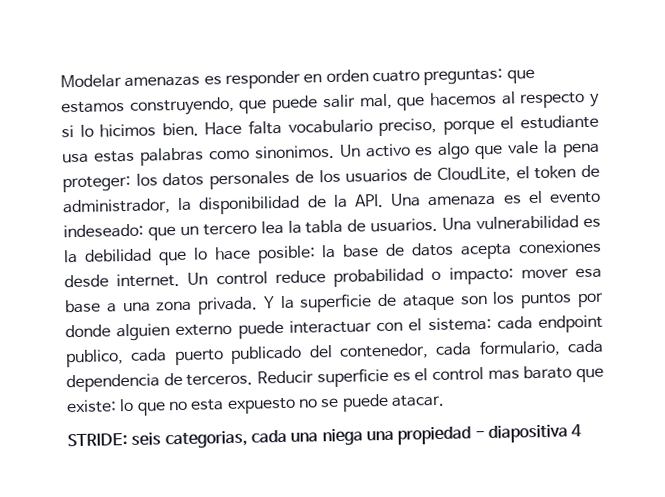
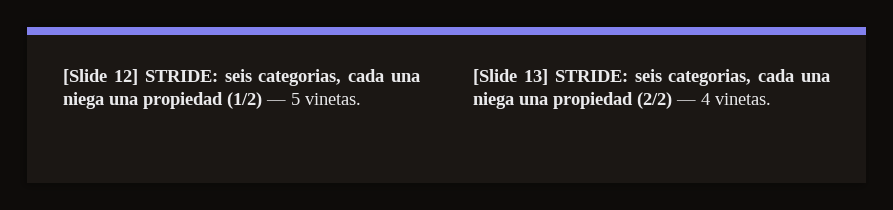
- Modelar amenazas es responder en orden cuatro preguntas: que estamos construyendo, que puede salir mal, que hacemos al respecto y si lo hicimos bien. Hace falta vocabulario preciso, porque el estudiante usa estas palabras como sinonimos. Un activo es algo que vale la pena proteger: los datos personales de los usuarios de CloudLite, el token de administrador, la disponibilidad de la API. Una amenaza es el evento indeseado: que un tercero lea la tabla de usuarios. Una vulnerabilidad es la debilidad que lo hace posible: la base de datos acepta conexiones desde internet. Un control reduce probabilidad o impacto: mover esa base a una zona privada. Y la superficie de ataque son los puntos por donde alguien externo puede interactuar con el sistema: cada endpoint publico, cada puerto publicado del contenedor, cada formulario, cada dependencia de terceros. Reducir superficie es el control mas barato que existe: lo que no esta expuesto no se puede atacar.
- STRIDE: seis categorias, cada una niega una propiedad - diapositiva 4
+ [Slide 12] STRIDE: seis categorias, cada una niega una propiedad (1/2) — 5 vinetas.
+ [Slide 13] STRIDE: seis categorias, cada una niega una propiedad (2/2) — 4 vinetas.

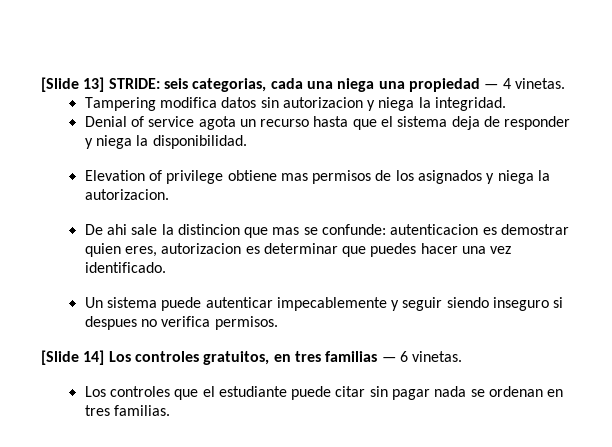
- [Slide 12] STRIDE: seis categorias, cada una niega una propiedad (1/2) — 5 vinetas.
- [Slide 13] STRIDE: seis categorias, cada una niega una propiedad (2/2) — 4 vinetas.
+ [Slide 13] STRIDE: seis categorias, cada una niega una propiedad — 4 vinetas.
+ Tampering modifica datos sin autorizacion y niega la integridad.
+ Denial of service agota un recurso hasta que el sistema deja de responder y niega la disponibilidad.
+ Elevation of privilege obtiene mas permisos de los asignados y niega la autorizacion.
+ De ahi sale la distincion que mas se confunde: autenticacion es demostrar quien eres, autorizacion es determinar que puedes hacer una vez identificado.
+ Un sistema puede autenticar impecablemente y seguir siendo inseguro si despues no verifica permisos.
+ [Slide 14] Los controles gratuitos, en tres familias — 6 vinetas.
+ Los controles que el estudiante puede citar sin pagar nada se ordenan en tres familias.

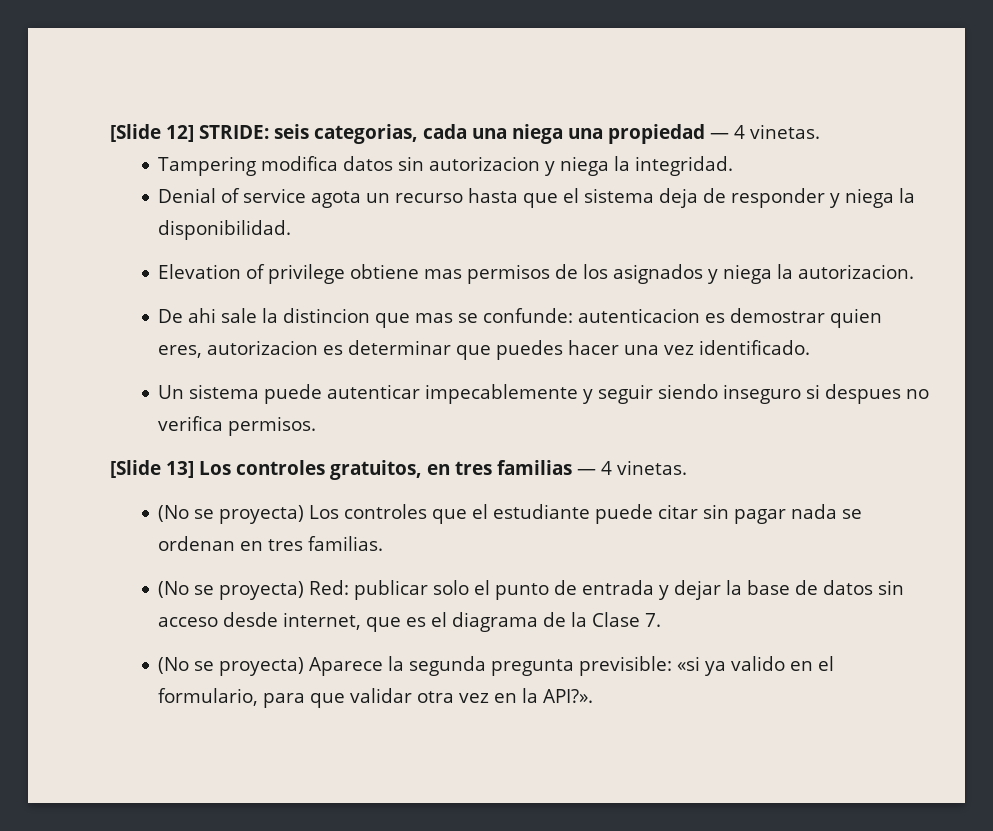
- [Slide 13] STRIDE: seis categorias, cada una niega una propiedad — 4 vinetas.
+ [Slide 12] STRIDE: seis categorias, cada una niega una propiedad — 4 vinetas.
- [Slide 14] Los controles gratuitos, en tres familias — 6 vinetas.
- Los controles que el estudiante puede citar sin pagar nada se ordenan en tres familias.
+ [Slide 13] Los controles gratuitos, en tres familias — 4 vinetas.
+ (No se proyecta) Los controles que el estudiante puede citar sin pagar nada se ordenan en tres familias.
+ (No se proyecta) Red: publicar solo el punto de entrada y dejar la base de datos sin acceso desde internet, que es el diagrama de la Clase 7.
+ (No se proyecta) Aparece la segunda pregunta previsible: «si ya valido en el formulario, para que validar otra vez en la API?».

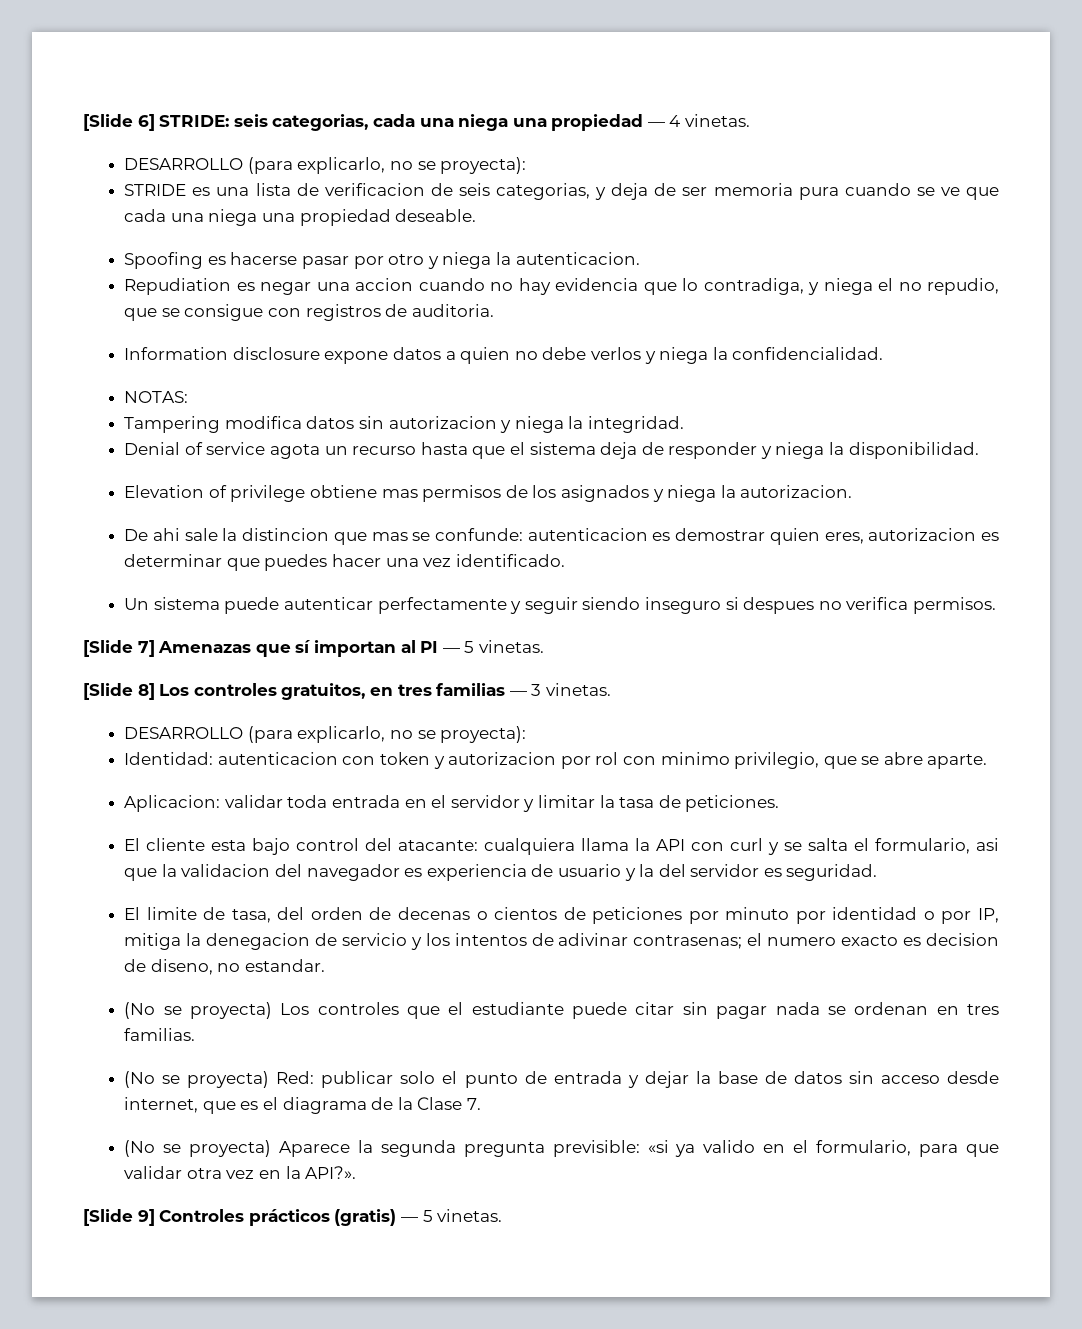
- [Slide 12] STRIDE: seis categorias, cada una niega una propiedad — 4 vinetas.
+ [Slide 6] STRIDE: seis categorias, cada una niega una propiedad — 4 vinetas.
+ DESARROLLO (para explicarlo, no se proyecta):
+ STRIDE es una lista de verificacion de seis categorias, y deja de ser memoria pura cuando se ve que cada una niega una propiedad deseable.
+ Spoofing es hacerse pasar por otro y niega la autenticacion.
+ Repudiation es negar una accion cuando no hay evidencia que lo contradiga, y niega el no repudio, que se consigue con registros de auditoria.
+ Information disclosure expone datos a quien no debe verlos y niega la confidencialidad.
+ NOTAS:
- Un sistema puede autenticar impecablemente y seguir siendo inseguro si despues no verifica permisos.
+ Un sistema puede autenticar perfectamente y seguir siendo inseguro si despues no verifica permisos.
- [Slide 13] Los controles gratuitos, en tres familias — 4 vinetas.
+ [Slide 7] Amenazas que sí importan al PI — 5 vinetas.
+ [Slide 8] Los controles gratuitos, en tres familias — 3 vinetas.
+ DESARROLLO (para explicarlo, no se proyecta):
+ Identidad: autenticacion con token y autorizacion por rol con minimo privilegio, que se abre aparte.
+ Aplicacion: validar toda entrada en el servidor y limitar la tasa de peticiones.
+ El cliente esta bajo control del atacante: cualquiera llama la API con curl y se salta el formulario, asi que la validacion del navegador es experiencia de usuario y la del servidor es seguridad.
+ El limite de tasa, del orden de decenas o cientos de peticiones por minuto por identidad o por IP, mitiga la denegacion de servicio y los intentos de adivinar contrasenas; el numero exacto es decision de diseno, no estandar.
+ [Slide 9] Controles prácticos (gratis) — 5 vinetas.

